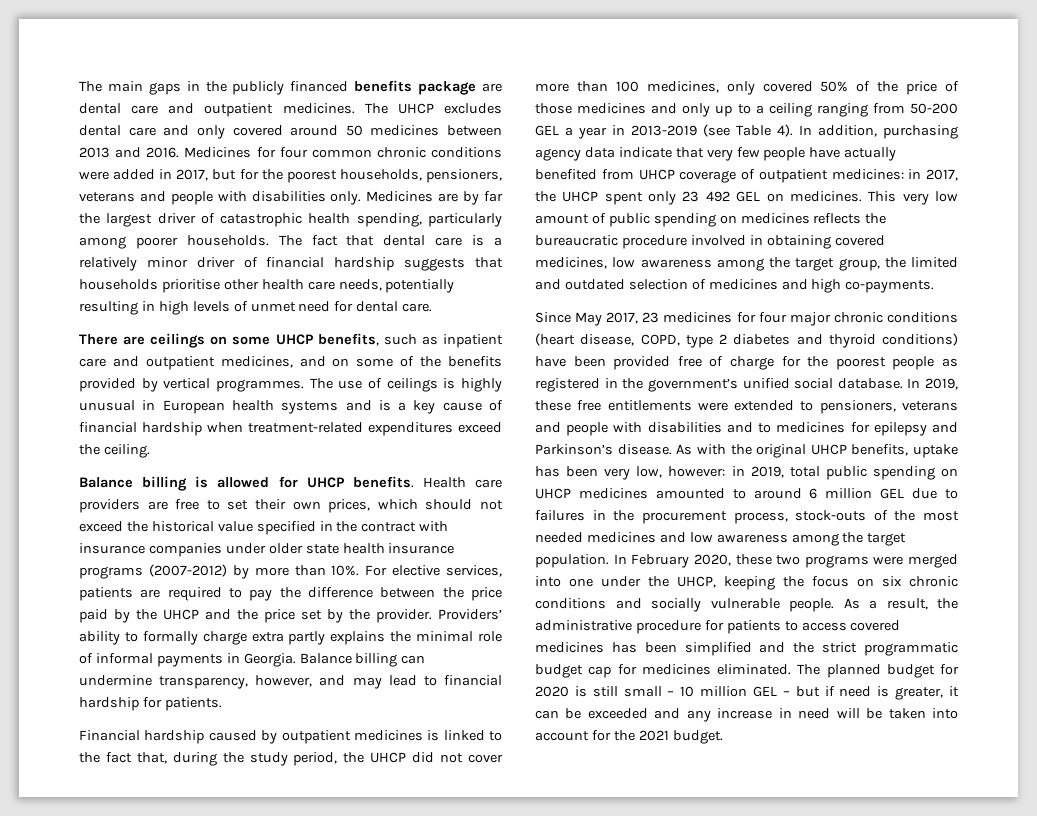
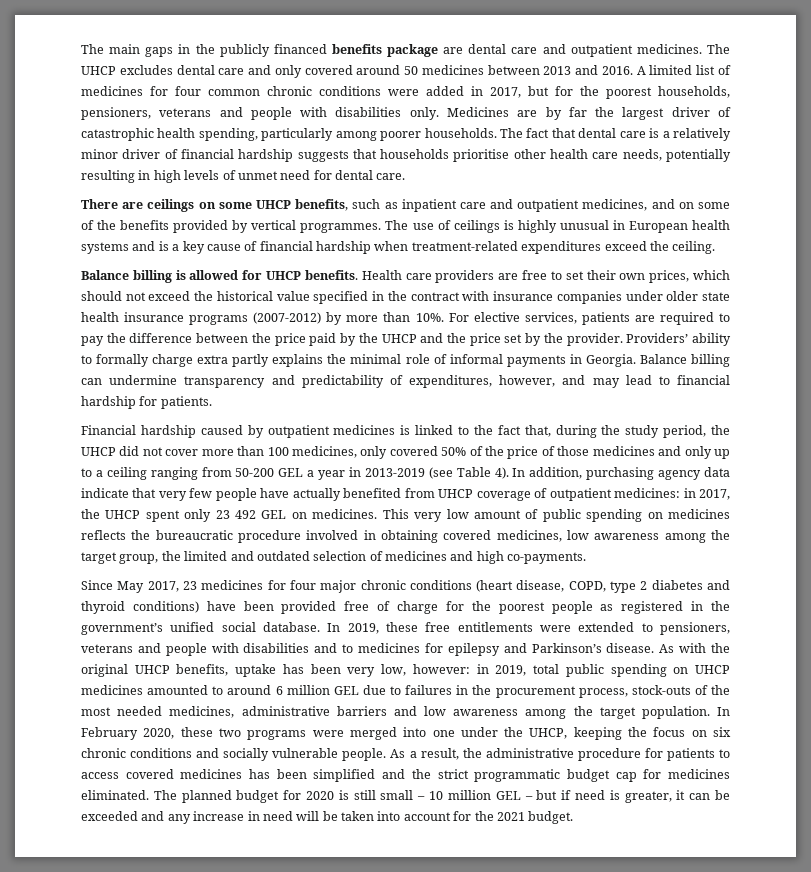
- Medicines for four common chronic conditions were added in 2017, but for the poorest households, pensioners, veterans and people with disabilities only.
+ A limited list of medicines for four common chronic conditions were added in 2017, but for the poorest households, pensioners, veterans and people with disabilities only.
- Balance billing can undermine transparency, however, and may lead to financial hardship for patients.
+ Balance billing can undermine transparency and predictability of expenditures, however, and may lead to financial hardship for patients.
- As with the original UHCP benefits, uptake has been very low, however: in 2019, total public spending on UHCP medicines amounted to around 6 million GEL due to failures in the procurement process, stock-outs of the most needed medicines and low awareness among the target population.
+ As with the original UHCP benefits, uptake has been very low, however: in 2019, total public spending on UHCP medicines amounted to around 6 million GEL due to failures in the procurement process, stock-outs of the most needed medicines, administrative barriers and low awareness among the target population.

